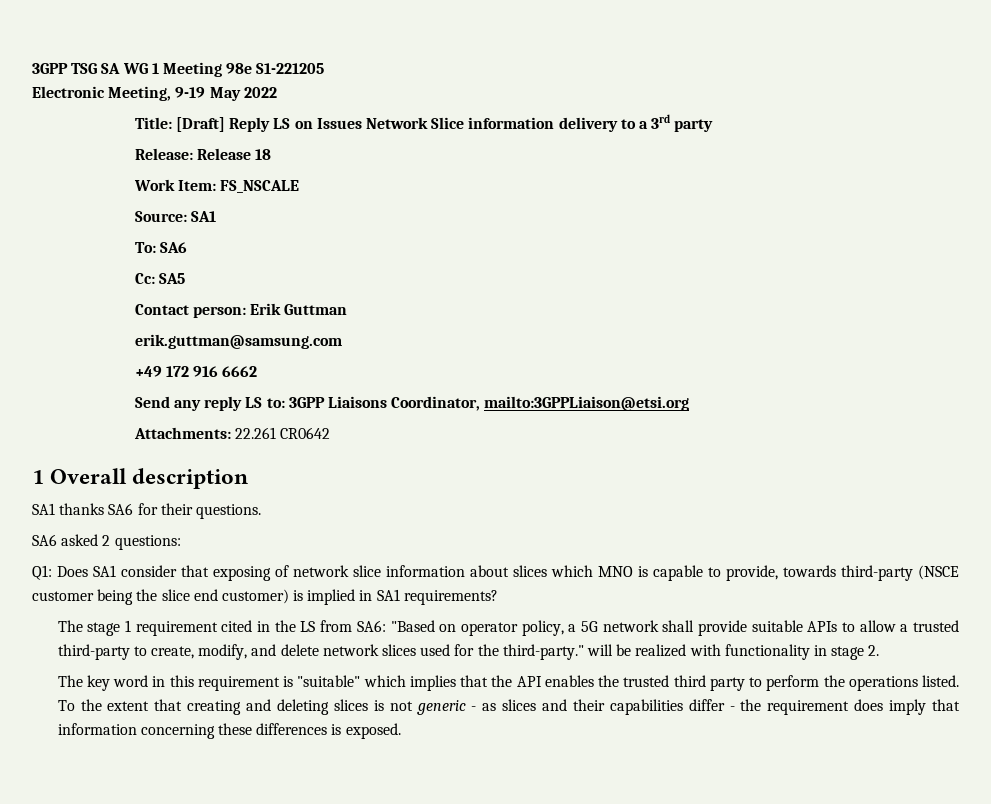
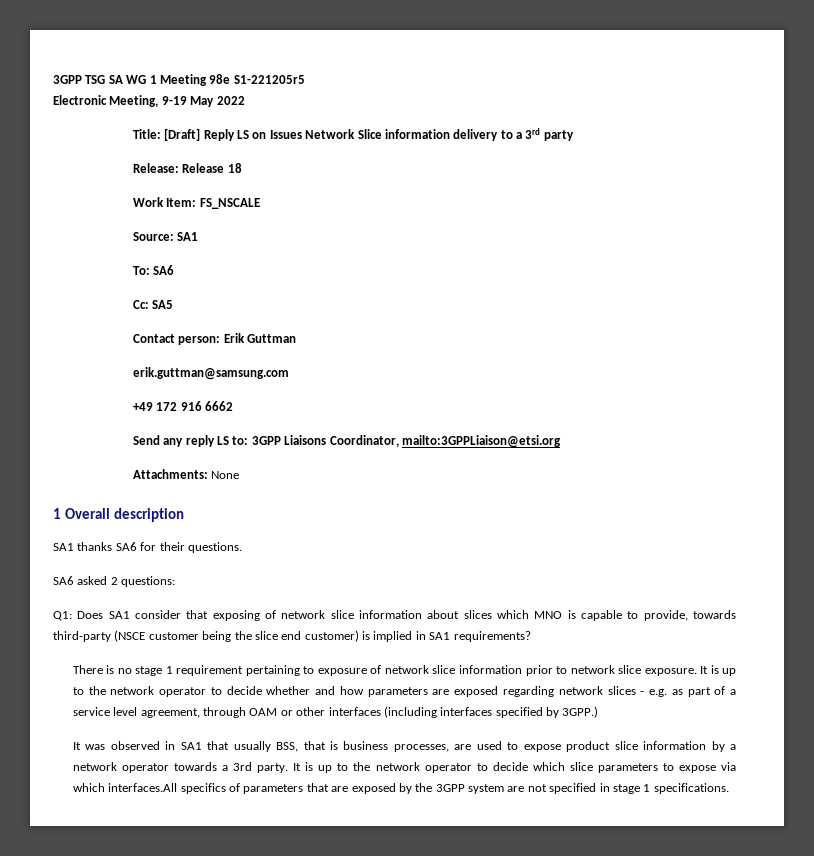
- 3GPP TSG SA WG 1 Meeting 98e S1-221205
+ 3GPP TSG SA WG 1 Meeting 98e S1-221205r5
- Attachments: 22.261 CR0642
+ Attachments: None
- The stage 1 requirement cited in the LS from SA6: "Based on operator policy, a 5G network shall provide suitable APIs to allow a trusted third-party to create, modify, and delete network slices used for the third-party." will be realized with functionality in stage 2.
- The key word in this requirement is "suitable" which implies that the API enables the trusted third party to perform the operations listed. To the extent that creating and deleting slices is not generic - as slices and their capabilities differ - the requirement does imply that information concerning these differences is exposed.
+ There is no stage 1 requirement pertaining to exposure of network slice information prior to network slice exposure. It is up to the network operator to decide whether and how parameters are exposed regarding network slices - e.g. as part of a service level agreement, through OAM or other interfaces (including interfaces specified by 3GPP.)
+ It was observed in SA1 that usually BSS, that is business processes, are used to expose product slice information by a network operator towards a 3rd party. It is up to the network operator to decide which slice parameters to expose via which interfaces.All specifics of parameters that are exposed by the 3GPP system are not specified in stage 1 specifications.

